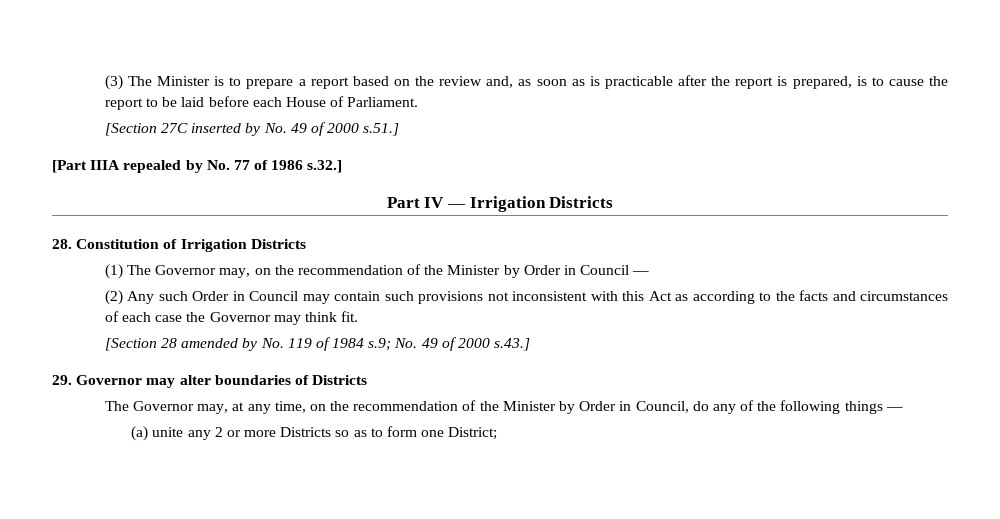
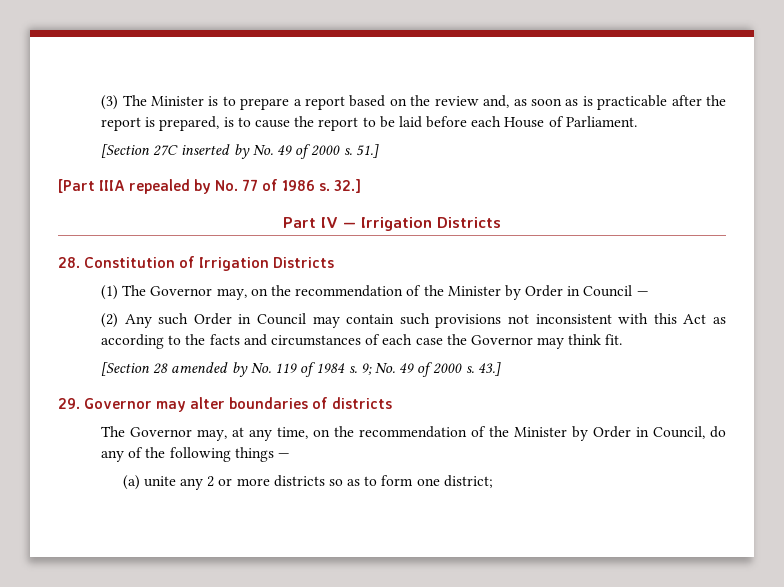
- [Section 27C inserted by No. 49 of 2000 s.51.]
+ [Section 27C inserted by No. 49 of 2000 s. 51.]
- [Part IIIA repealed by No. 77 of 1986 s.32.]
+ [Part IIIA repealed by No. 77 of 1986 s. 32.]
- [Section 28 amended by No. 119 of 1984 s.9; No. 49 of 2000 s.43.]
+ [Section 28 amended by No. 119 of 1984 s. 9; No. 49 of 2000 s. 43.]
- 29. Governor may alter boundaries of Districts
+ 29. Governor may alter boundaries of districts
- (a) unite any 2 or more Districts so as to form one District;
+ (a) unite any 2 or more districts so as to form one district;

